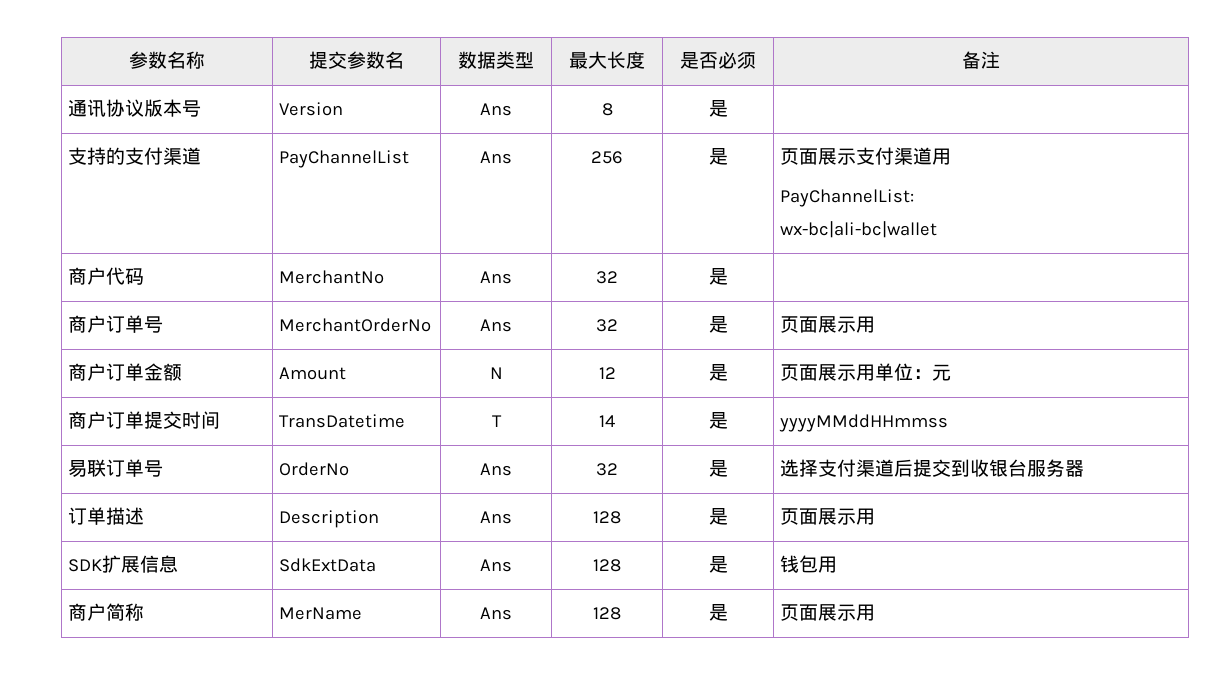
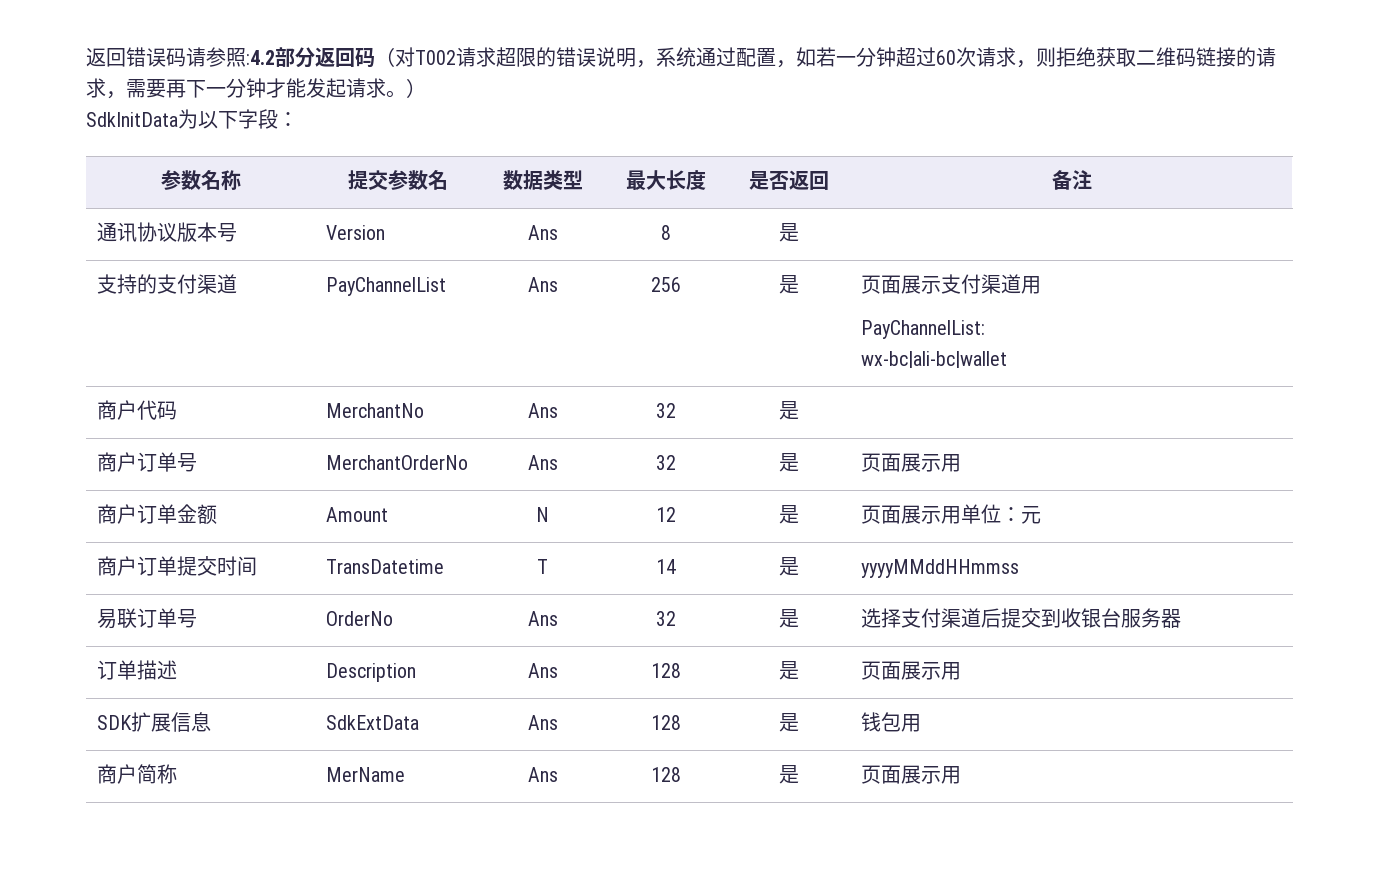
+ 返回错误码请参照:4.2部分返回码（对T002请求超限的错误说明，系统通过配置，如若一分钟超过60次请求，则拒绝获取二维码链接的请求，需要再下一分钟才能发起请求。）
+ SdkInitData为以下字段：
- 参数名称 | 提交参数名 | 数据类型 | 最大长度 | 是否必须 | 备注
+ 参数名称 | 提交参数名 | 数据类型 | 最大长度 | 是否返回 | 备注

